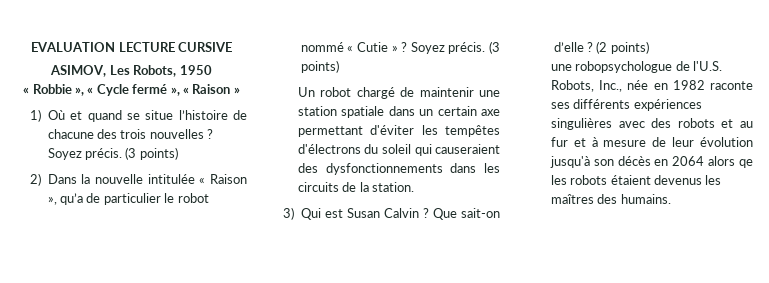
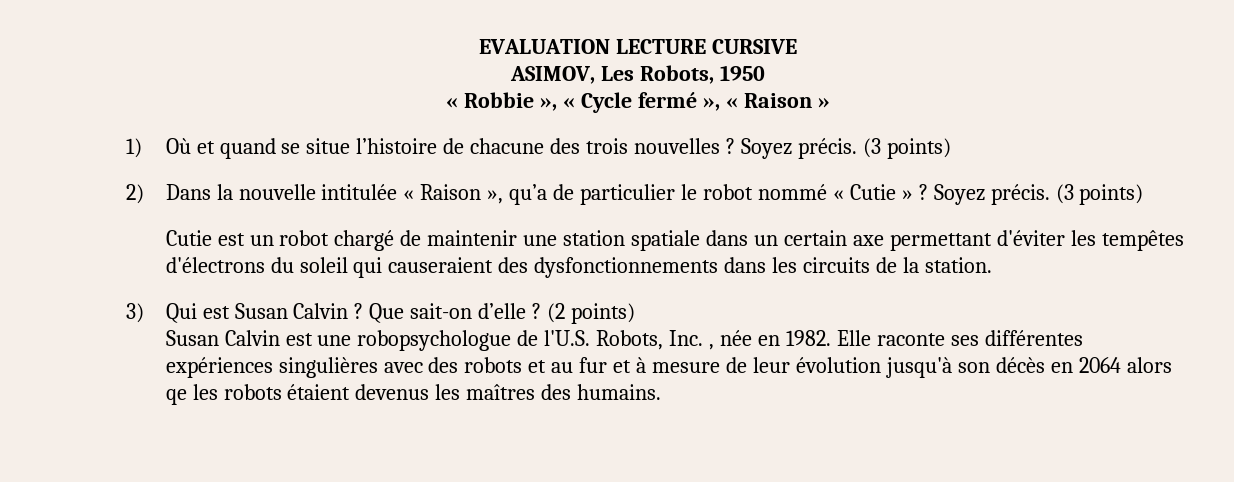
- Un robot chargé de maintenir une station spatiale dans un certain axe permettant d'éviter les tempêtes d'électrons du soleil qui causeraient des dysfonctionnements dans les circuits de la station.
+ Cutie est un robot chargé de maintenir une station spatiale dans un certain axe permettant d'éviter les tempêtes d'électrons du soleil qui causeraient des dysfonctionnements dans les circuits de la station.
- une robopsychologue de l'U.S. Robots, Inc., née en 1982 raconte ses différents expériences singulières avec des robots et au fur et à mesure de leur évolution jusqu'à son décès en 2064 alors qe les robots étaient devenus les maîtres des humains.
+ Susan Calvin est une robopsychologue de l'U.S. Robots, Inc. , née en 1982. Elle raconte ses différentes expériences singulières avec des robots et au fur et à mesure de leur évolution jusqu'à son décès en 2064 alors qe les robots étaient devenus les maîtres des humains.

